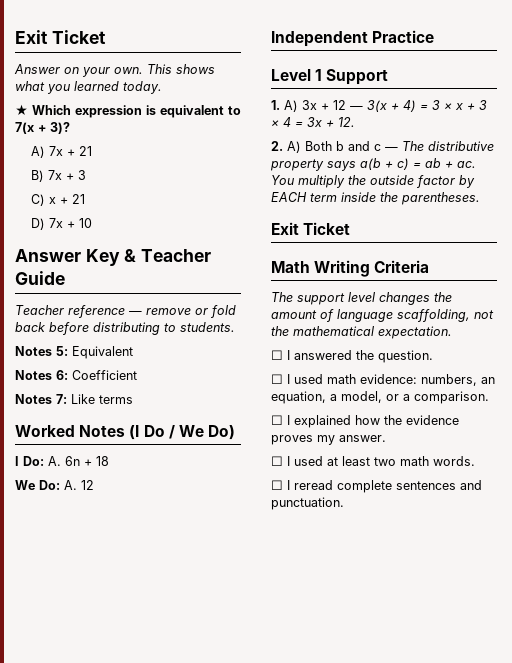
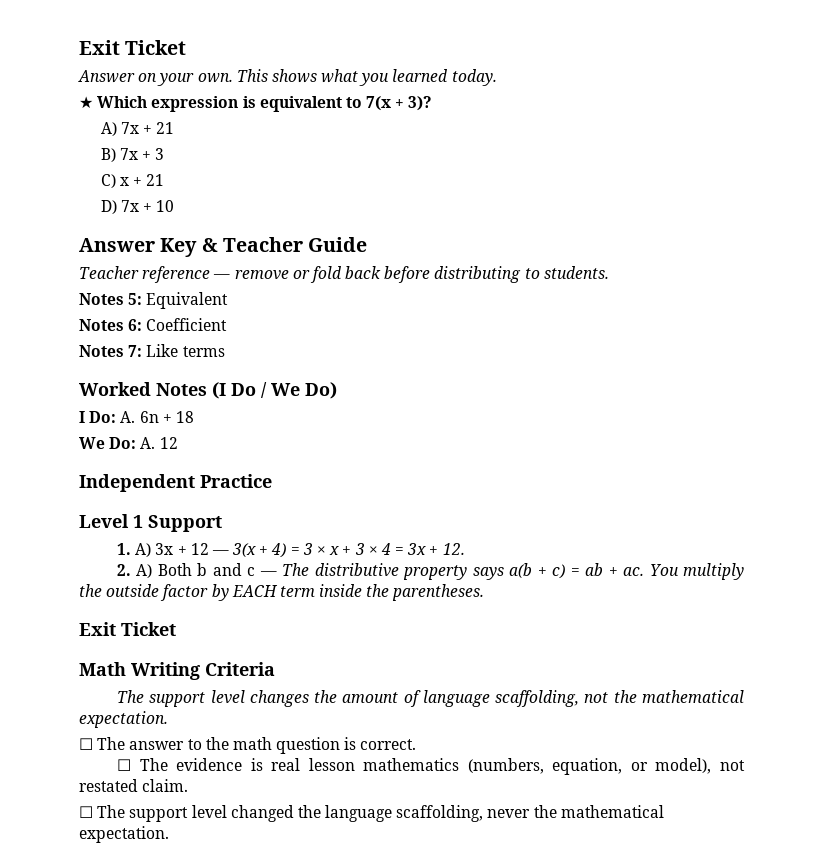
- ☐ I answered the question.
- ☐ I used math evidence: numbers, an equation, a model, or a comparison.
- ☐ I explained how the evidence proves my answer.
- ☐ I used at least two math words.
- ☐ I reread complete sentences and punctuation.
+ ☐ The answer to the math question is correct.
+ ☐ The evidence is real lesson mathematics (numbers, equation, or model), not restated claim.
+ ☐ The support level changed the language scaffolding, never the mathematical expectation.

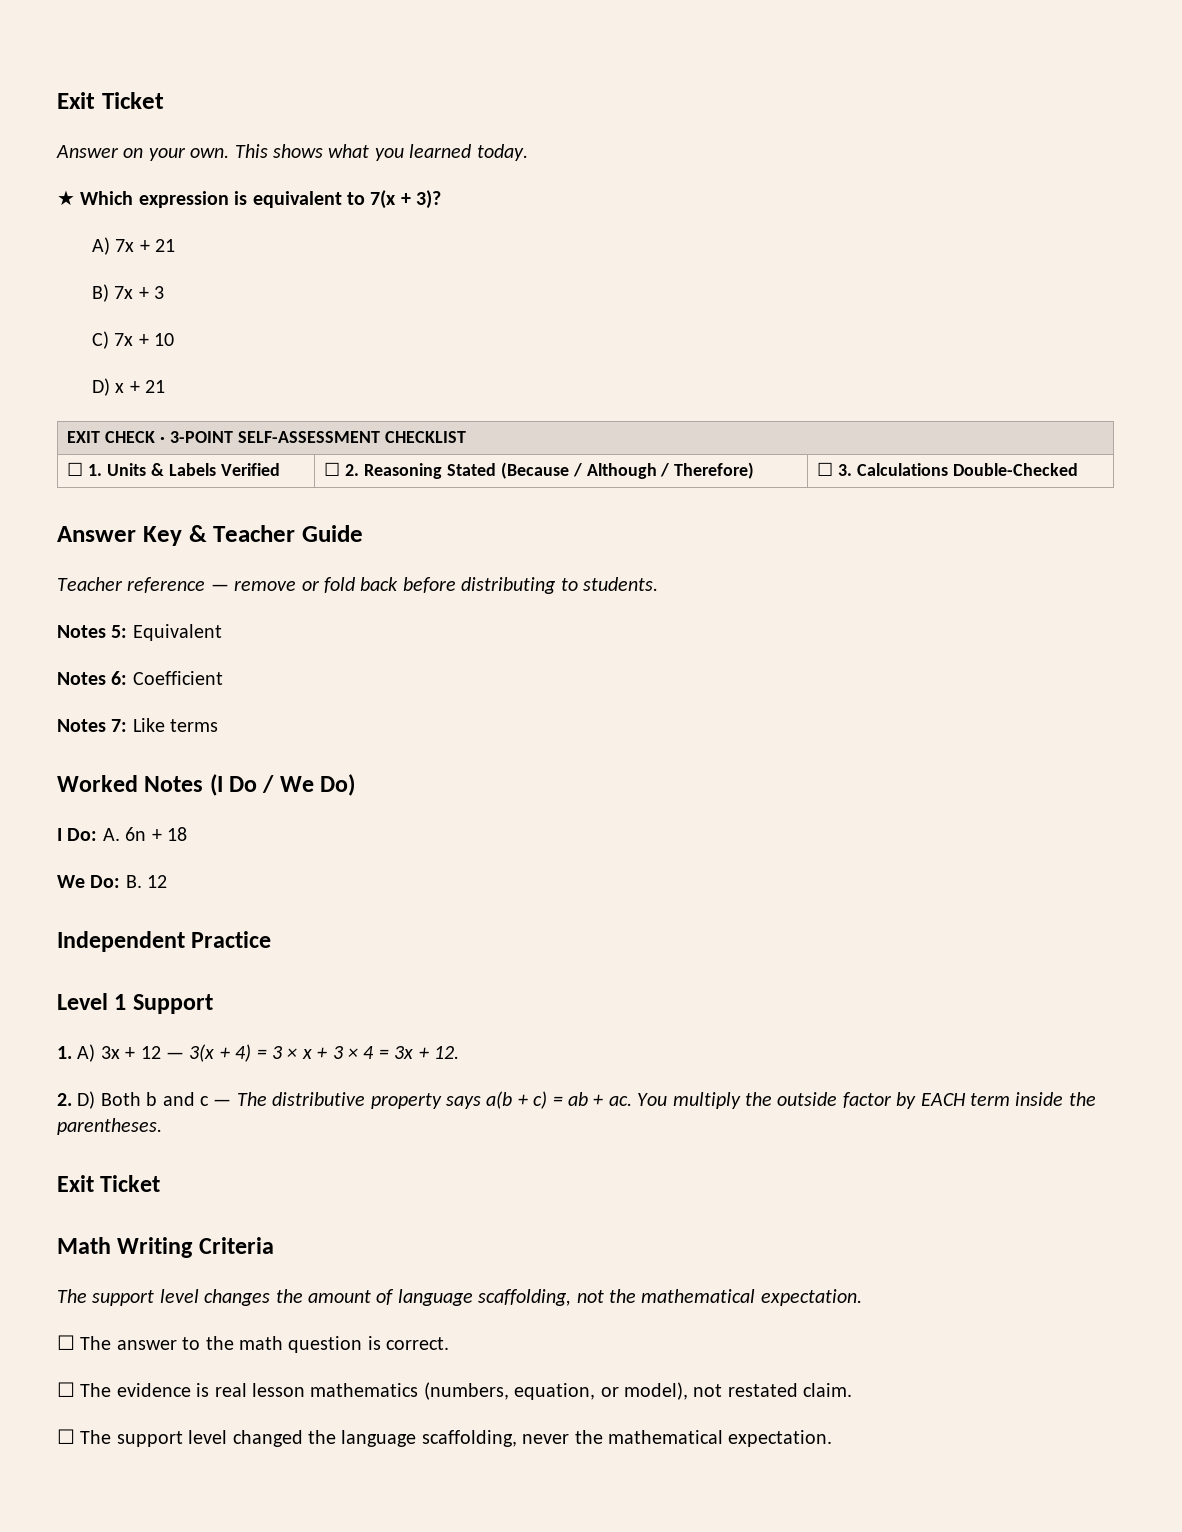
- C) x + 21
+ C) 7x + 10
+ D) x + 21
- D) 7x + 10
+ EXIT CHECK · 3-POINT SELF-ASSESSMENT CHECKLIST
+ ☐ 1. Units & Labels Verified | ☐ 2. Reasoning Stated (Because / Although / Therefore) | ☐ 3. Calculations Double-Checked
- We Do: A. 12
+ We Do: B. 12
- 2. A) Both b and c — The distributive property says a(b + c) = ab + ac.
+ 2. D) Both b and c — The distributive property says a(b + c) = ab + ac.

